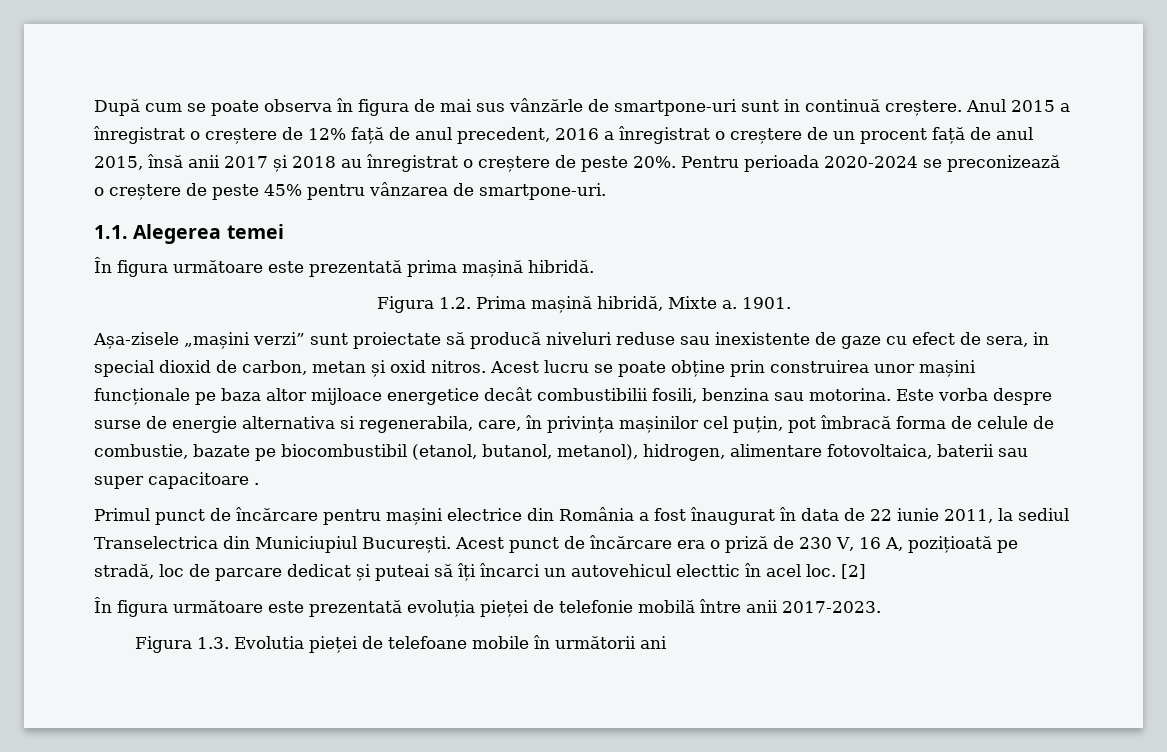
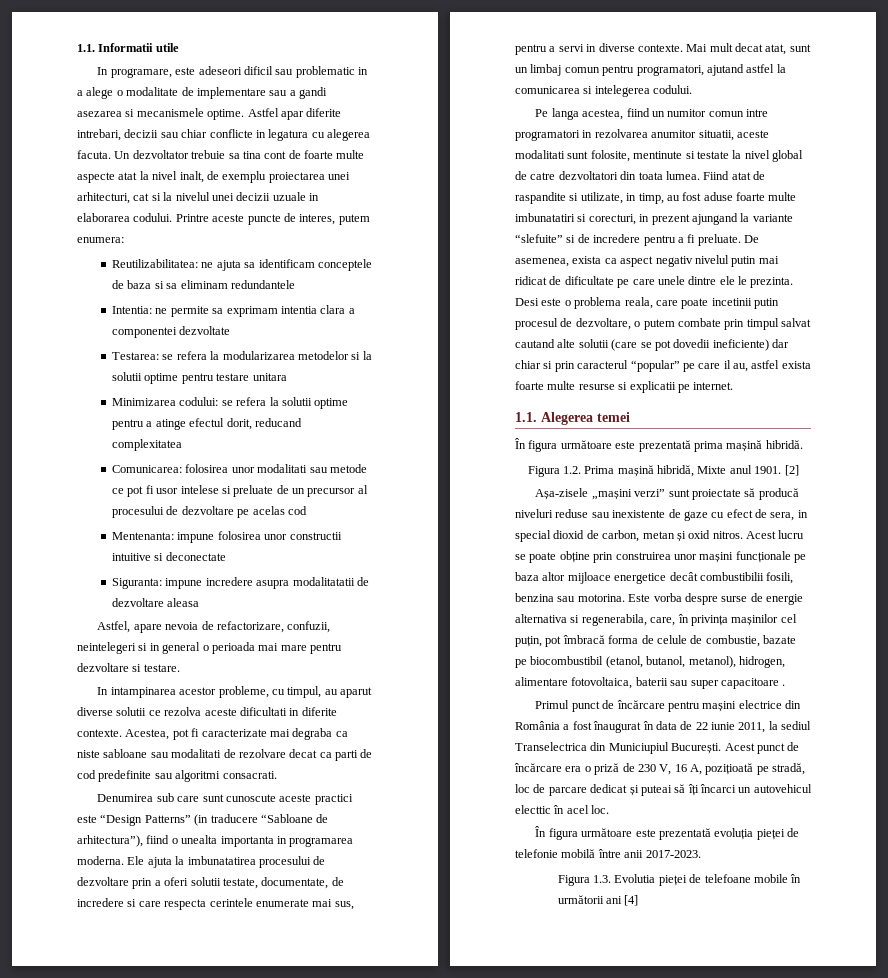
- După cum se poate observa în figura de mai sus vânzărle de smartpone-uri sunt in continuă creștere. Anul 2015 a înregistrat o creștere de 12% față de anul precedent, 2016 a înregistrat o creștere de un procent față de anul 2015, însă anii 2017 și 2018 au înregistrat o creștere de peste 20%. Pentru perioada 2020-2024 se preconizează o creștere de peste 45% pentru vânzarea de smartpone-uri.
+ 1.1. Informatii utile
+ In programare, este adeseori dificil sau problematic in a alege o modalitate de implementare sau a gandi asezarea si mecanismele optime. Astfel apar diferite intrebari, decizii sau chiar conflicte in legatura cu alegerea facuta. Un dezvoltator trebuie sa tina cont de foarte multe aspecte atat la nivel inalt, de exemplu proiectarea unei arhitecturi, cat si la nivelul unei decizii uzuale in elaborarea codului. Printre aceste puncte de interes, putem enumera:
+ Reutilizabilitatea: ne ajuta sa identificam conceptele de baza si sa eliminam redundantele
+ Intentia: ne permite sa exprimam intentia clara a componentei dezvoltate
+ Testarea: se refera la modularizarea metodelor si la solutii optime pentru testare unitara
+ Minimizarea codului: se refera la solutii optime pentru a atinge efectul dorit, reducand complexitatea
+ Comunicarea: folosirea unor modalitati sau metode ce pot fi usor intelese si preluate de un precursor al procesului de dezvoltare pe acelas cod
+ Mentenanta: impune folosirea unor constructii intuitive si deconectate
+ Siguranta: impune incredere asupra modalitatatii de dezvoltare aleasa
+ Astfel, apare nevoia de refactorizare, confuzii, neintelegeri si in general o perioada mai mare pentru dezvoltare si testare.
+ In intampinarea acestor probleme, cu timpul, au aparut diverse solutii ce rezolva aceste dificultati in diferite contexte. Acestea, pot fi caracterizate mai degraba ca niste sabloane sau modalitati de rezolvare decat ca parti de cod predefinite sau algoritmi consacrati.
+ Denumirea sub care sunt cunoscute aceste practici este “Design Patterns” (in traducere “Sabloane de arhitectura”), fiind o unealta importanta in programarea moderna. Ele ajuta la imbunatatirea procesului de dezvoltare prin a oferi solutii testate, documentate, de incredere si care respecta cerintele enumerate mai sus, pentru a servi in diverse contexte. Mai mult decat atat, sunt un limbaj comun pentru programatori, ajutand astfel la comunicarea si intelegerea codului.
+ Pe langa acestea, fiind un numitor comun intre programatori in rezolvarea anumitor situatii, aceste modalitati sunt folosite, mentinute si testate la nivel global de catre dezvoltatori din toata lumea. Fiind atat de raspandite si utilizate, in timp, au fost aduse foarte multe imbunatatiri si corecturi, in prezent ajungand la variante “slefuite” si de incredere pentru a fi preluate. De asemenea, exista ca aspect negativ nivelul putin mai ridicat de dificultate pe care unele dintre ele le prezinta. Desi este o problema reala, care poate incetinii putin procesul de dezvoltare, o putem combate prin timpul salvat cautand alte solutii (care se pot dovedii ineficiente) dar chiar si prin caracterul “popular” pe care il au, astfel exista foarte multe resurse si explicatii pe internet.
- Figura 1.2. Prima mașină hibridă, Mixte a. 1901.
+ Figura 1.2. Prima mașină hibridă, Mixte anul 1901. [2]
- [2]
- Figura 1.3. Evolutia pieței de telefoane mobile în următorii ani
+ Figura 1.3. Evolutia pieței de telefoane mobile în următorii ani [4]

